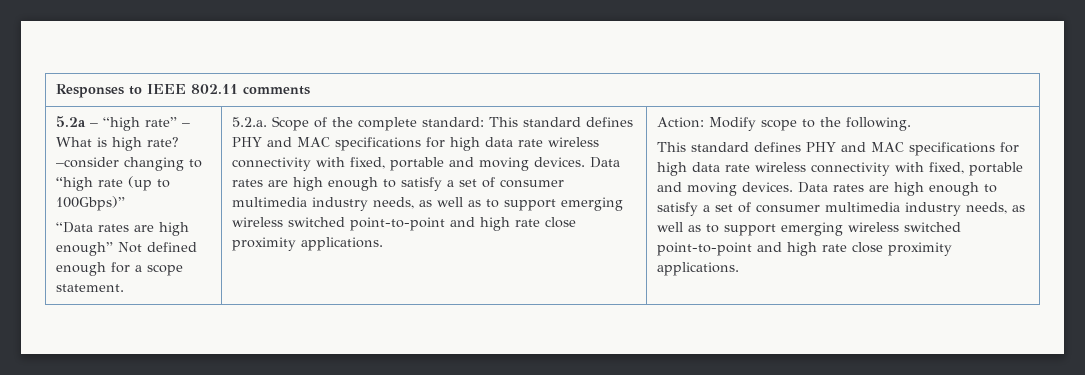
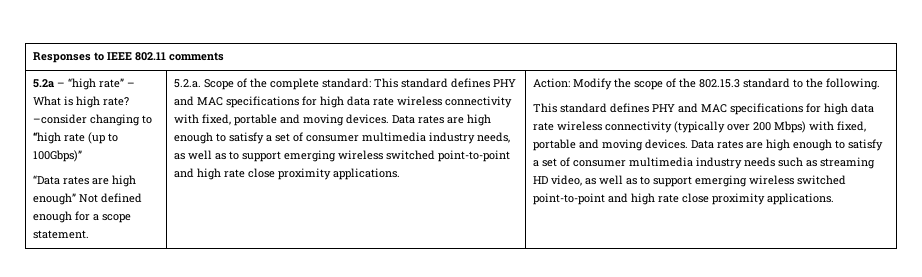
- Action: Modify scope to the following.
- This standard defines PHY and MAC specifications for high data rate wireless connectivity with fixed, portable and moving devices. Data rates are high enough to satisfy a set of consumer multimedia industry needs, as well as to support emerging wireless switched point-to-point and high rate close proximity applications.
+ Action: Modify the scope of the 802.15.3 standard to the following.
+ This standard defines PHY and MAC specifications for high data rate wireless connectivity (typically over 200 Mbps) with fixed, portable and moving devices. Data rates are high enough to satisfy a set of consumer multimedia industry needs such as streaming HD video, as well as to support emerging wireless switched point-to-point and high rate close proximity applications.

